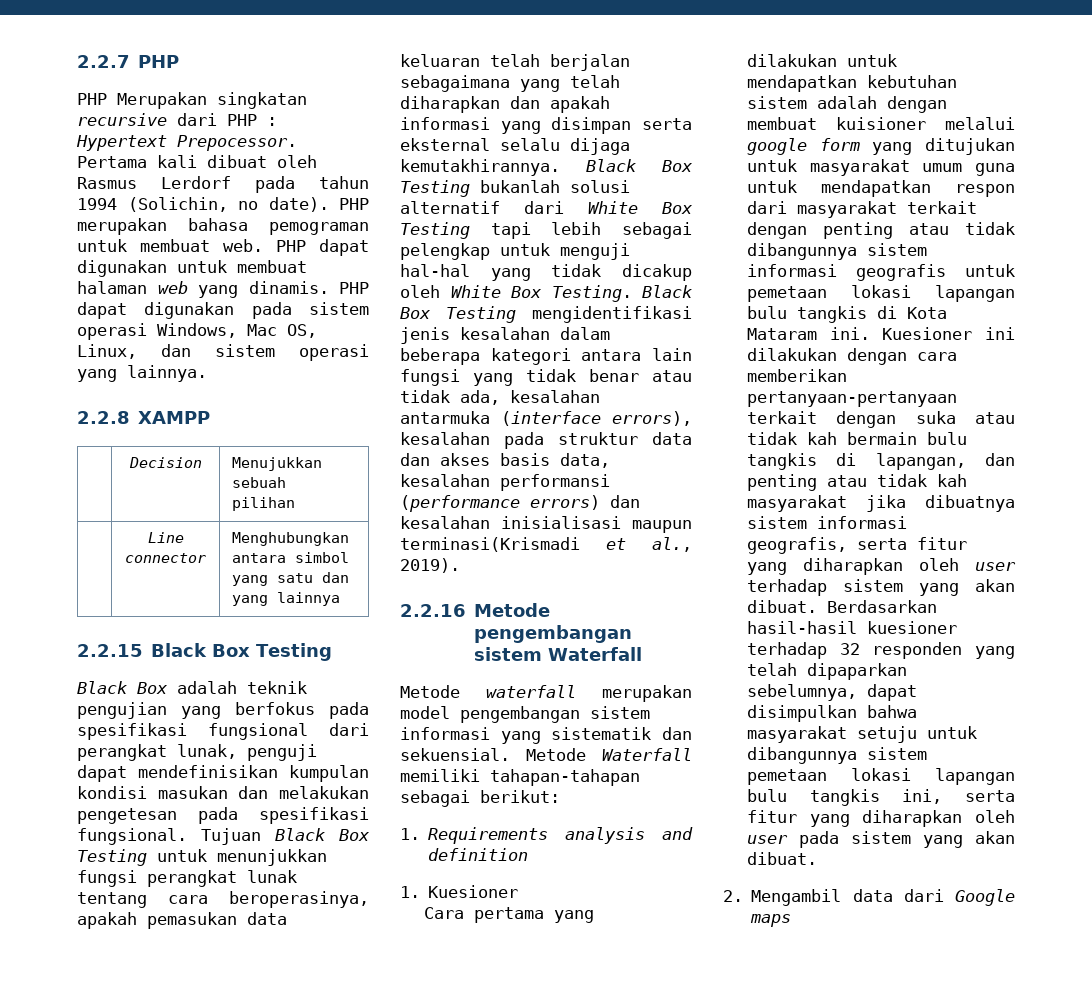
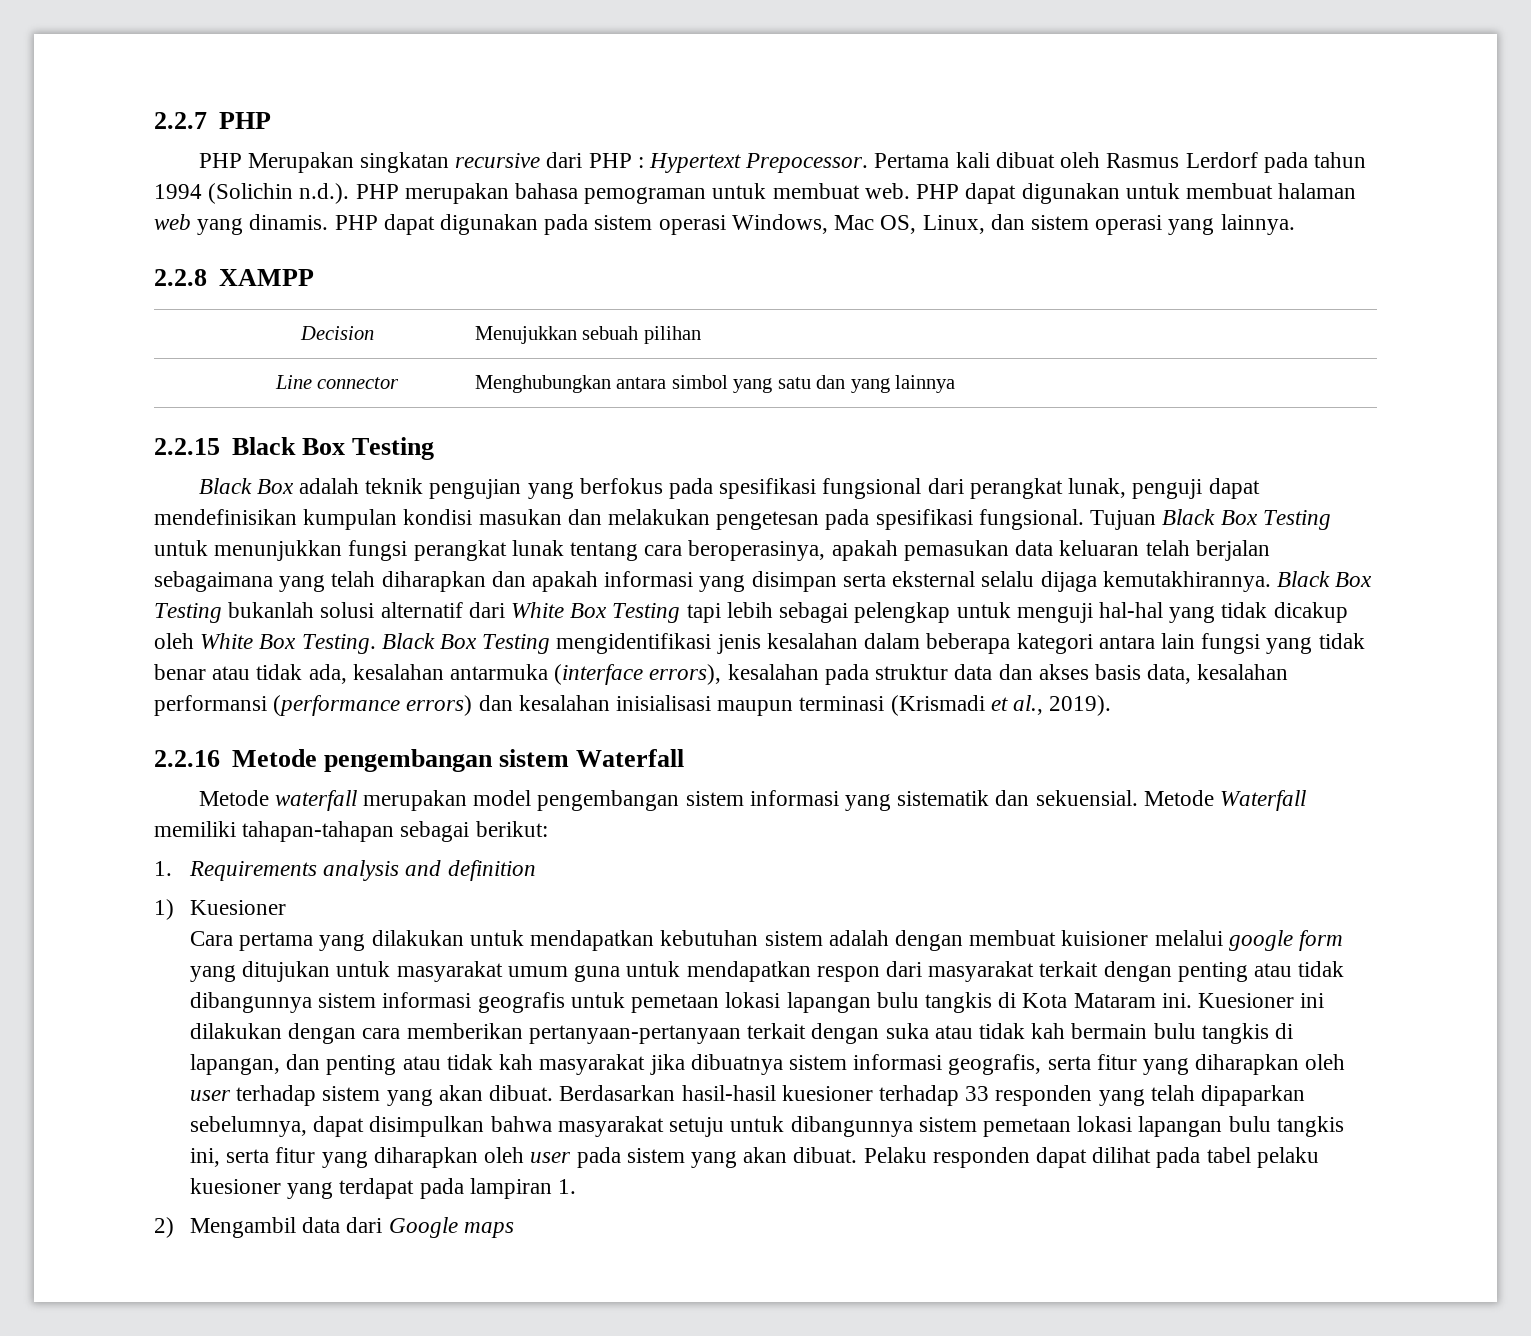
- Pertama kali dibuat oleh Rasmus Lerdorf pada tahun 1994 (Solichin, no date). PHP merupakan bahasa pemograman untuk membuat web.
+ Pertama kali dibuat oleh Rasmus Lerdorf pada tahun 1994 (Solichin n.d.). PHP merupakan bahasa pemograman untuk membuat web.
- Black Box Testing mengidentifikasi jenis kesalahan dalam beberapa kategori antara lain fungsi yang tidak benar atau tidak ada, kesalahan antarmuka (interface errors), kesalahan pada struktur data dan akses basis data, kesalahan performansi (performance errors) dan kesalahan inisialisasi maupun terminasi(Krismadi et al., 2019).
+ Black Box Testing mengidentifikasi jenis kesalahan dalam beberapa kategori antara lain fungsi yang tidak benar atau tidak ada, kesalahan antarmuka (interface errors), kesalahan pada struktur data dan akses basis data, kesalahan performansi (performance errors) dan kesalahan inisialisasi maupun terminasi (Krismadi et al., 2019).
- 1. Kuesioner
+ 1) Kuesioner
- Berdasarkan hasil-hasil kuesioner terhadap 32 responden yang telah dipaparkan sebelumnya, dapat disimpulkan bahwa masyarakat setuju untuk dibangunnya sistem pemetaan lokasi lapangan bulu tangkis ini, serta fitur yang diharapkan oleh user pada sistem yang akan dibuat.
- 2. Mengambil data dari Google maps
+ Berdasarkan hasil-hasil kuesioner terhadap 33 responden yang telah dipaparkan sebelumnya, dapat disimpulkan bahwa masyarakat setuju untuk dibangunnya sistem pemetaan lokasi lapangan bulu tangkis ini, serta fitur yang diharapkan oleh user pada sistem yang akan dibuat. Pelaku responden dapat dilihat pada tabel pelaku kuesioner yang terdapat pada lampiran 1.
+ 2) Mengambil data dari Google maps

